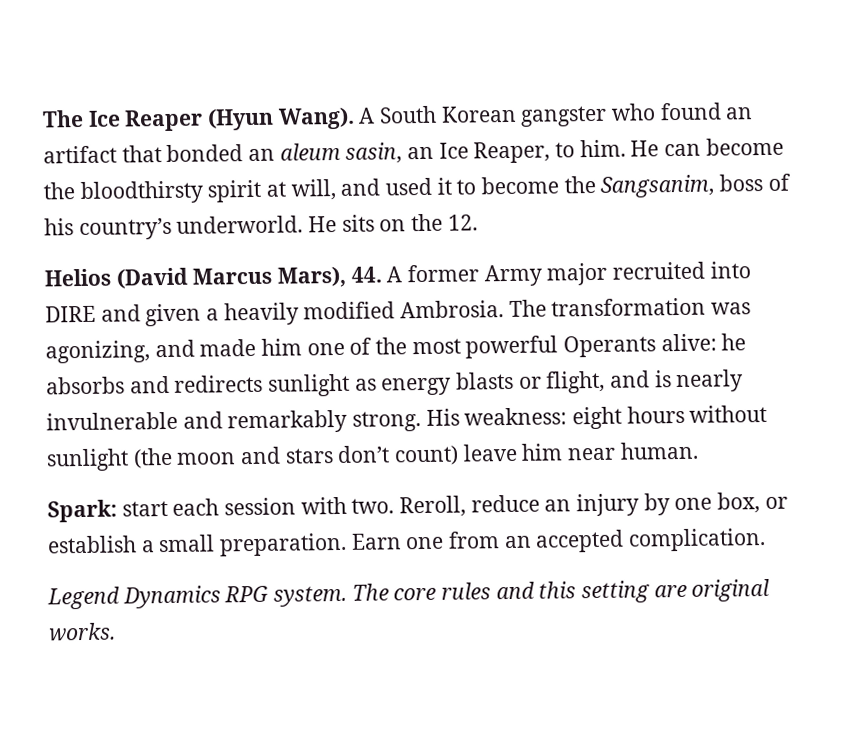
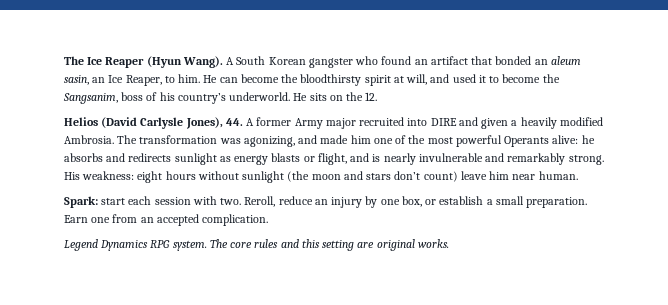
- Helios (David Marcus Mars), 44. A former Army major recruited into DIRE and given a heavily modified Ambrosia.
+ Helios (David Carlysle Jones), 44. A former Army major recruited into DIRE and given a heavily modified Ambrosia.

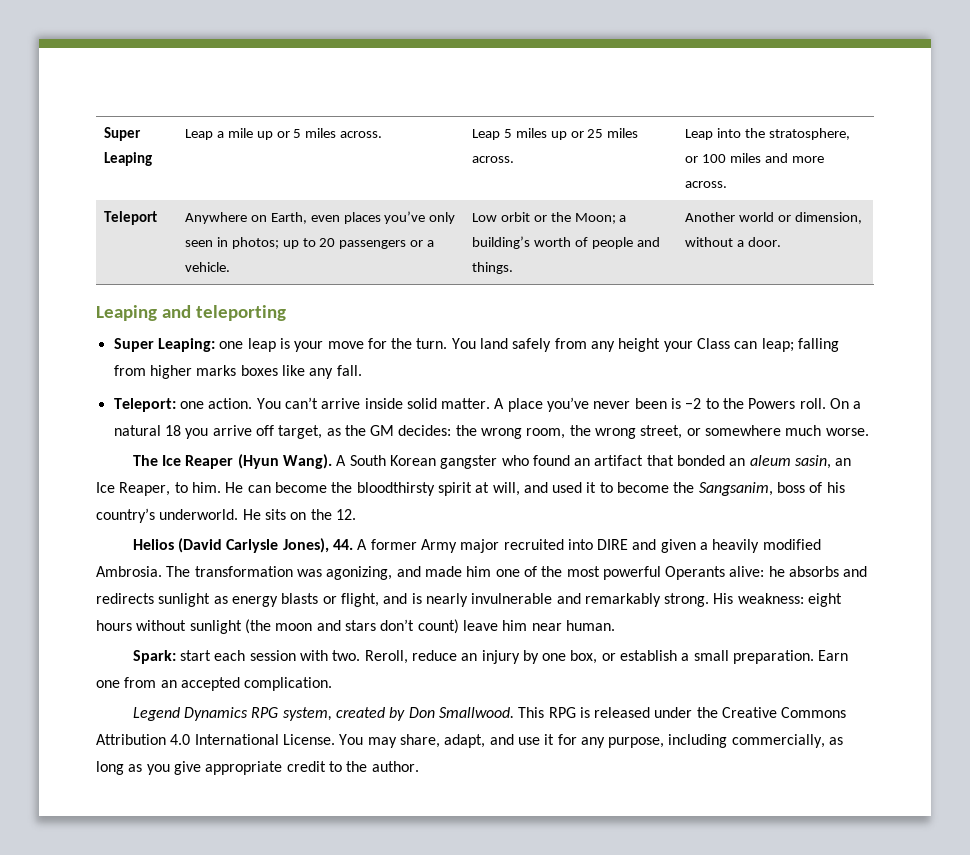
+ Super Leaping | Leap a mile up or 5 miles across. | Leap 5 miles up or 25 miles across. | Leap into the stratosphere, or 100 miles and more across.
+ Teleport | Anywhere on Earth, even places you’ve only seen in photos; up to 20 passengers or a vehicle. | Low orbit or the Moon; a building’s worth of people and things. | Another world or dimension, without a door.
+ Leaping and teleporting
+ Super Leaping: one leap is your move for the turn. You land safely from any height your Class can leap; falling from higher marks boxes like any fall.
+ Teleport: one action. You can’t arrive inside solid matter. A place you’ve never been is −2 to the Powers roll. On a natural 18 you arrive off target, as the GM decides: the wrong room, the wrong street, or somewhere much worse.
- Legend Dynamics RPG system. The core rules and this setting are original works.
+ Legend Dynamics RPG system, created by Don Smallwood. This RPG is released under the Creative Commons Attribution 4.0 International License. You may share, adapt, and use it for any purpose, including commercially, as long as you give appropriate credit to the author.

